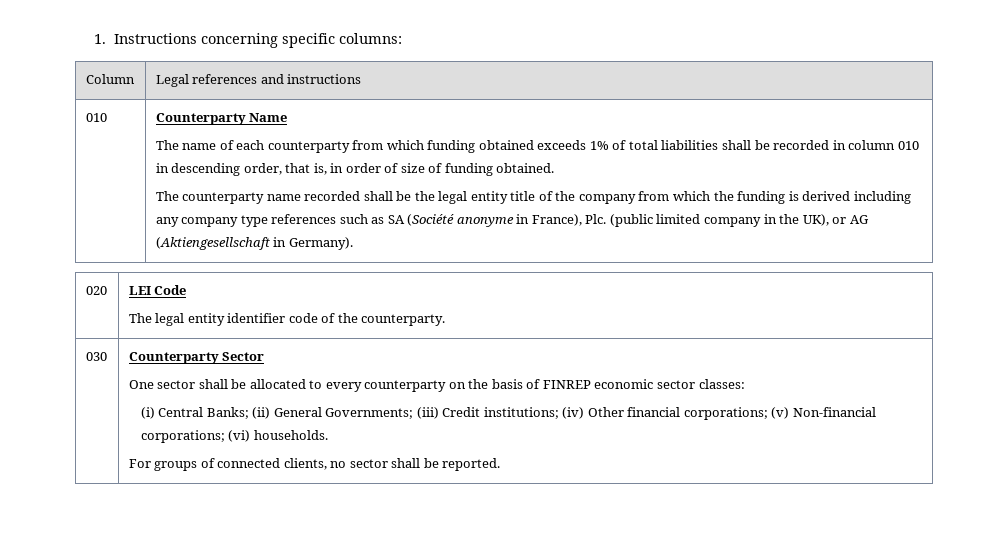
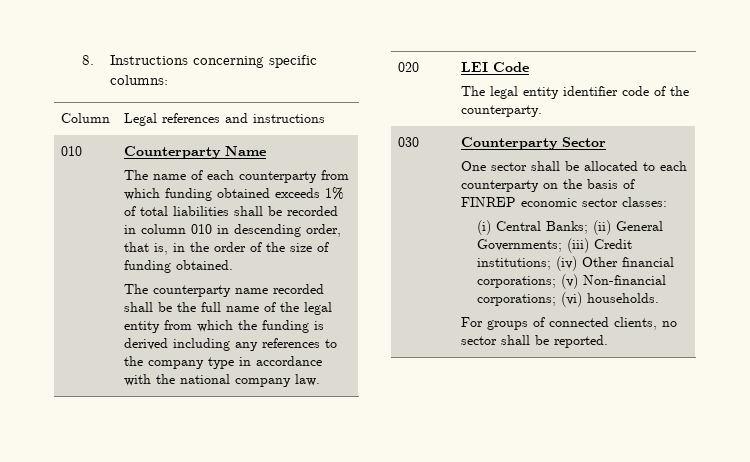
- 1. Instructions concerning specific columns:
+ 8. Instructions concerning specific columns:
- The name of each counterparty from which funding obtained exceeds 1% of total liabilities shall be recorded in column 010 in descending order, that is, in order of size of funding obtained.
+ The name of each counterparty from which funding obtained exceeds 1% of total liabilities shall be recorded in column 010 in descending order, that is, in the order of the size of funding obtained.
- The counterparty name recorded shall be the legal entity title of the company from which the funding is derived including any company type references such as SA (Société anonyme in France), Plc. (public limited company in the UK), or AG (Aktiengesellschaft in Germany).
+ The counterparty name recorded shall be the full name of the legal entity from which the funding is derived including any references to the company type in accordance with the national company law.
- One sector shall be allocated to every counterparty on the basis of FINREP economic sector classes:
+ One sector shall be allocated to each counterparty on the basis of FINREP economic sector classes:

